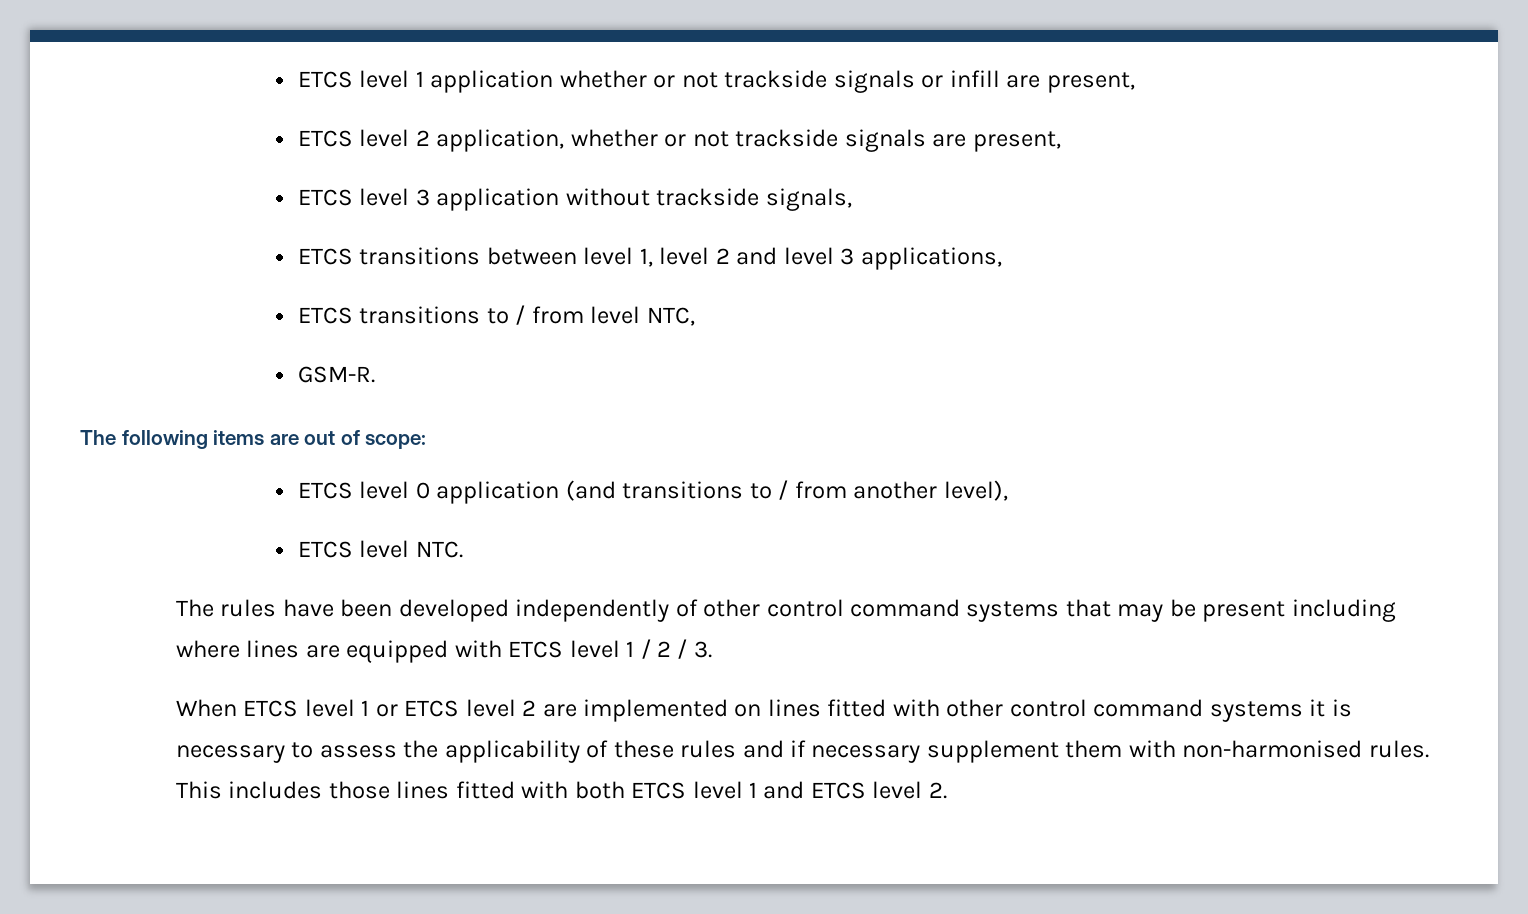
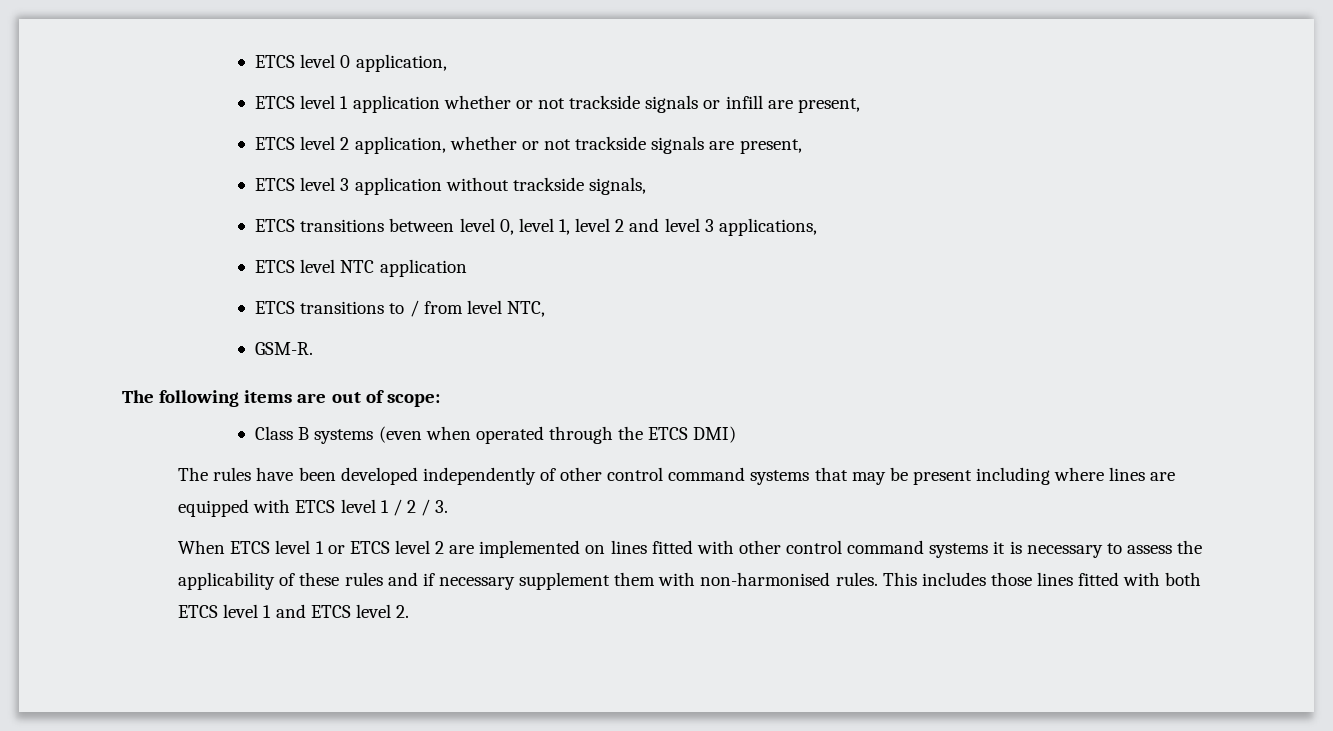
+ ETCS level 0 application,
- ETCS transitions between level 1, level 2 and level 3 applications,
+ ETCS transitions between level 0, level 1, level 2 and level 3 applications,
+ ETCS level NTC application
- ETCS level 0 application (and transitions to / from another level),
- ETCS level NTC.
+ Class B systems (even when operated through the ETCS DMI)

